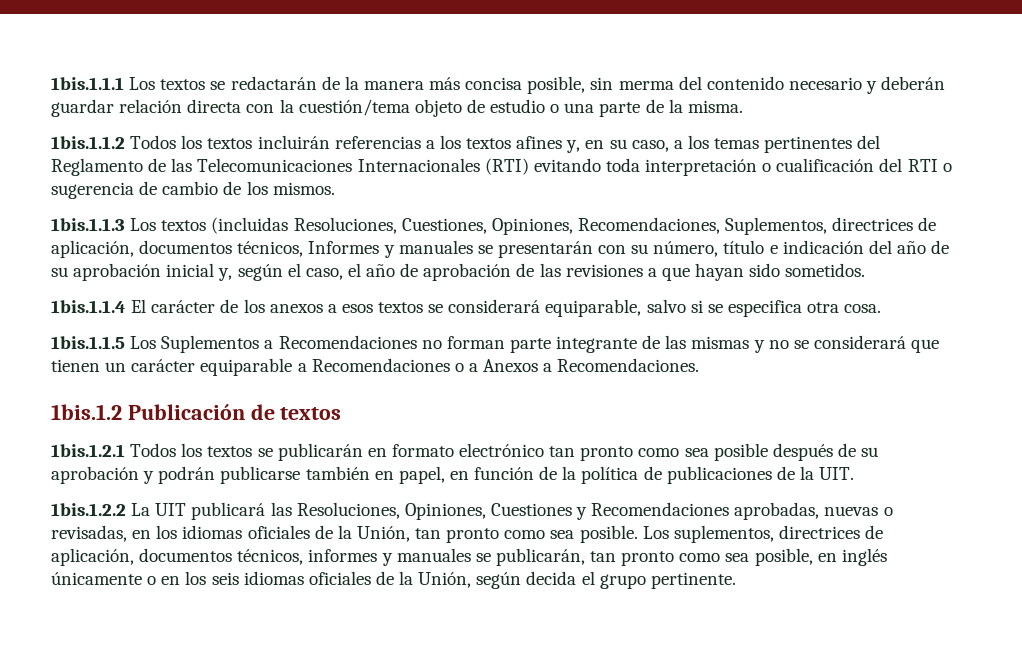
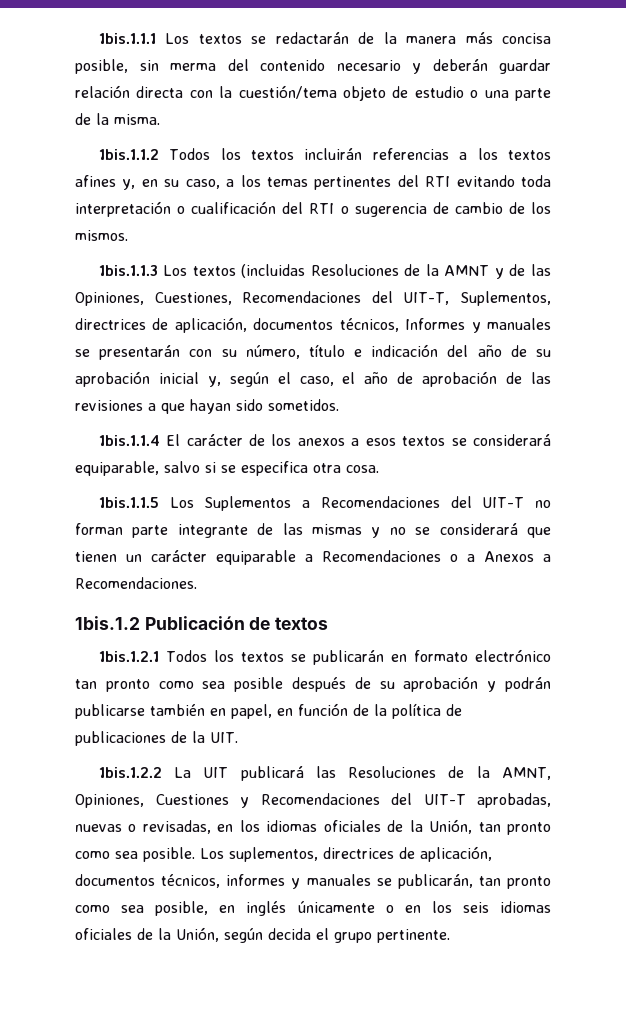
- 1bis.1.1.2 Todos los textos incluirán referencias a los textos afines y, en su caso, a los temas pertinentes del Reglamento de las Telecomunicaciones Internacionales (RTI) evitando toda interpretación o cualificación del RTI o sugerencia de cambio de los mismos.
+ 1bis.1.1.2 Todos los textos incluirán referencias a los textos afines y, en su caso, a los temas pertinentes del RTI evitando toda interpretación o cualificación del RTI o sugerencia de cambio de los mismos.
- 1bis.1.1.3 Los textos (incluidas Resoluciones, Cuestiones, Opiniones, Recomendaciones, Suplementos, directrices de aplicación, documentos técnicos, Informes y manuales se presentarán con su número, título e indicación del año de su aprobación inicial y, según el caso, el año de aprobación de las revisiones a que hayan sido sometidos.
+ 1bis.1.1.3 Los textos (incluidas Resoluciones de la AMNT y de las Opiniones, Cuestiones, Recomendaciones del UIT-T, Suplementos, directrices de aplicación, documentos técnicos, Informes y manuales se presentarán con su número, título e indicación del año de su aprobación inicial y, según el caso, el año de aprobación de las revisiones a que hayan sido sometidos.
- 1bis.1.1.5 Los Suplementos a Recomendaciones no forman parte integrante de las mismas y no se considerará que tienen un carácter equiparable a Recomendaciones o a Anexos a Recomendaciones.
+ 1bis.1.1.5 Los Suplementos a Recomendaciones del UIT-T no forman parte integrante de las mismas y no se considerará que tienen un carácter equiparable a Recomendaciones o a Anexos a Recomendaciones.
- 1bis.1.2.2 La UIT publicará las Resoluciones, Opiniones, Cuestiones y Recomendaciones aprobadas, nuevas o revisadas, en los idiomas oficiales de la Unión, tan pronto como sea posible.
+ 1bis.1.2.2 La UIT publicará las Resoluciones de la AMNT, Opiniones, Cuestiones y Recomendaciones del UIT-T aprobadas, nuevas o revisadas, en los idiomas oficiales de la Unión, tan pronto como sea posible.

